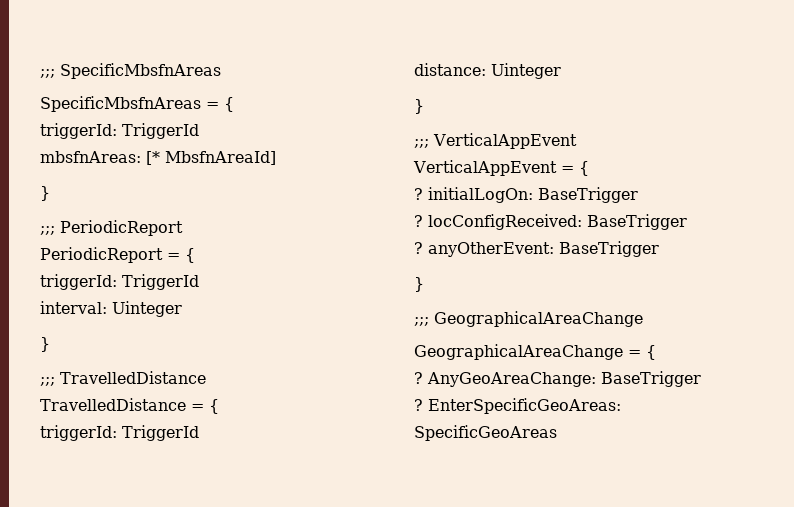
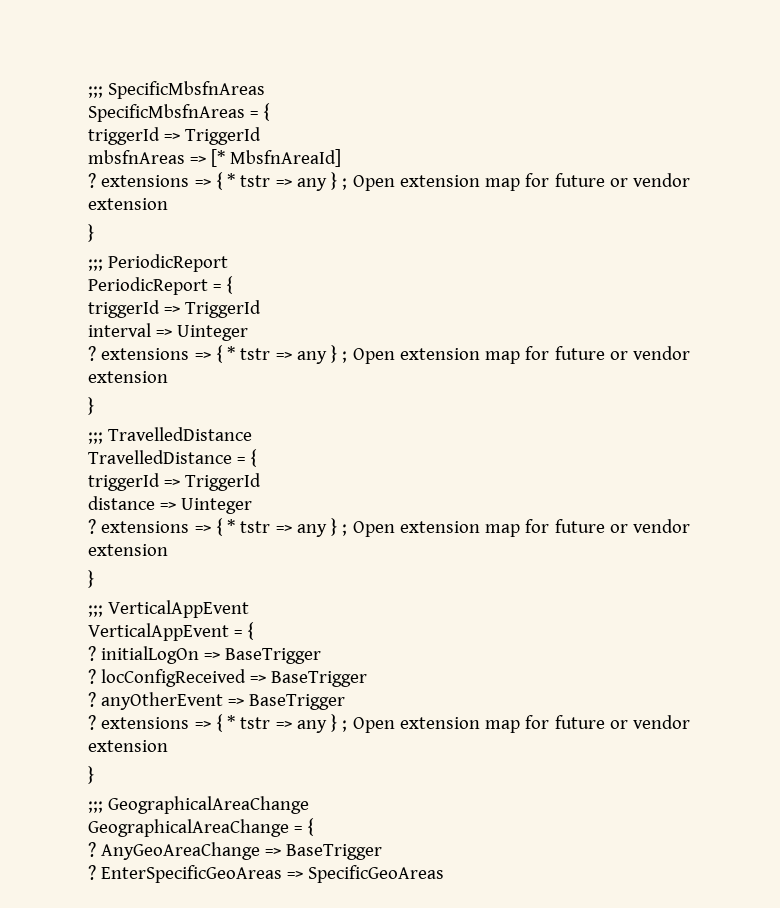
  SpecificMbsfnAreas = {
- triggerId: TriggerId
- mbsfnAreas: [* MbsfnAreaId]
+ triggerId => TriggerId
+ mbsfnAreas => [* MbsfnAreaId]
+ ? extensions => { * tstr => any } ; Open extension map for future or vendor extension
  PeriodicReport = {
- triggerId: TriggerId
- interval: Uinteger
+ triggerId => TriggerId
+ interval => Uinteger
+ ? extensions => { * tstr => any } ; Open extension map for future or vendor extension
  TravelledDistance = {
- triggerId: TriggerId
- distance: Uinteger
+ triggerId => TriggerId
+ distance => Uinteger
+ ? extensions => { * tstr => any } ; Open extension map for future or vendor extension
- ? initialLogOn: BaseTrigger
- ? locConfigReceived: BaseTrigger
- ? anyOtherEvent: BaseTrigger
+ ? initialLogOn => BaseTrigger
+ ? locConfigReceived => BaseTrigger
+ ? anyOtherEvent => BaseTrigger
+ ? extensions => { * tstr => any } ; Open extension map for future or vendor extension
- AnyGeoAreaChange: BaseTrigger
- ? EnterSpecificGeoAreas: SpecificGeoAreas
+ AnyGeoAreaChange => BaseTrigger
+ ? EnterSpecificGeoAreas => SpecificGeoAreas

